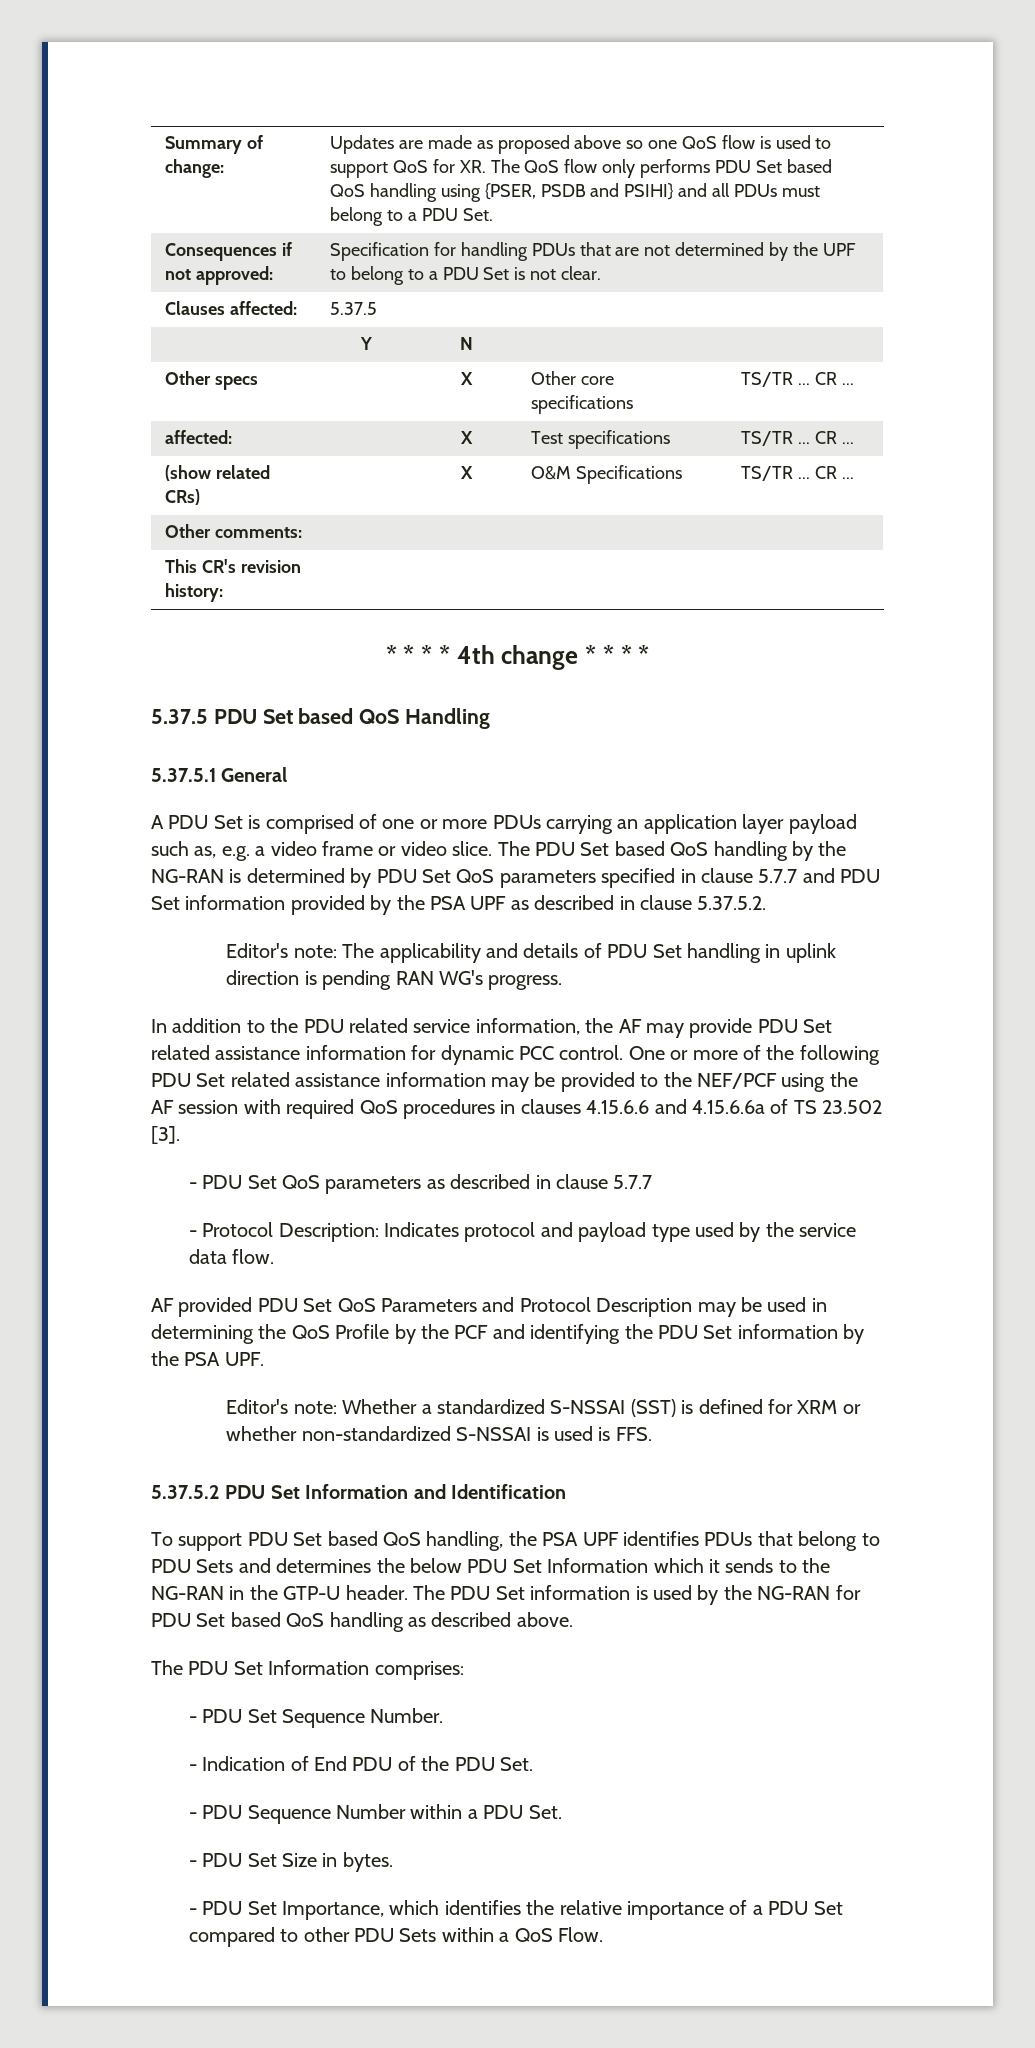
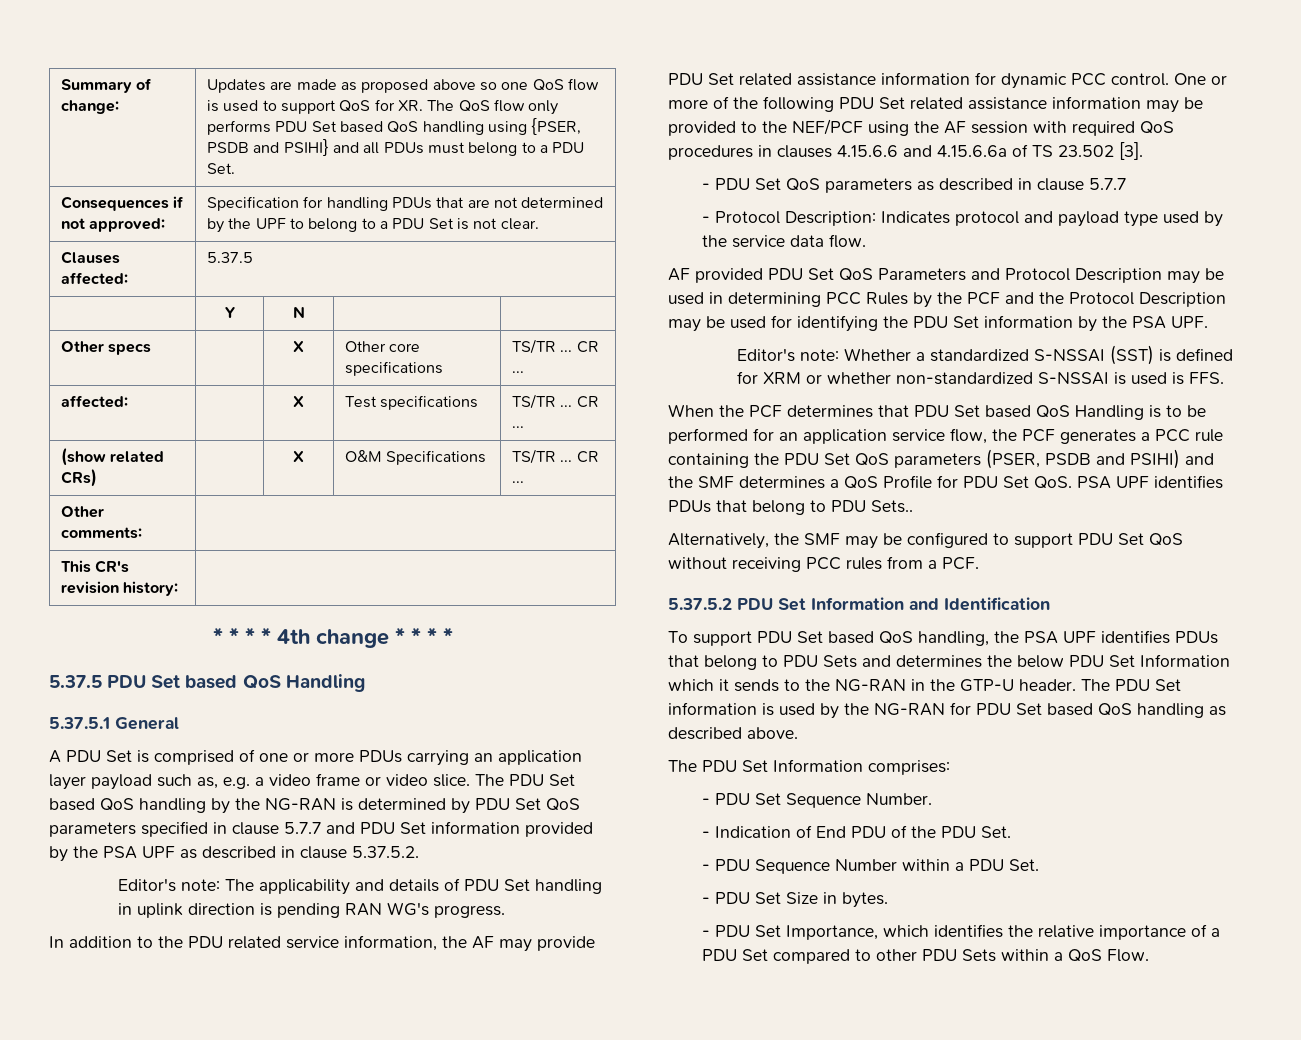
- AF provided PDU Set QoS Parameters and Protocol Description may be used in determining the QoS Profile by the PCF and identifying the PDU Set information by the PSA UPF.
+ AF provided PDU Set QoS Parameters and Protocol Description may be used in determining PCC Rules by the PCF and the Protocol Description may be used for identifying the PDU Set information by the PSA UPF.
+ When the PCF determines that PDU Set based QoS Handling is to be performed for an application service flow, the PCF generates a PCC rule containing the PDU Set QoS parameters (PSER, PSDB and PSIHI) and the SMF determines a QoS Profile for PDU Set QoS. PSA UPF identifies PDUs that belong to PDU Sets..
+ Alternatively, the SMF may be configured to support PDU Set QoS without receiving PCC rules from a PCF.

